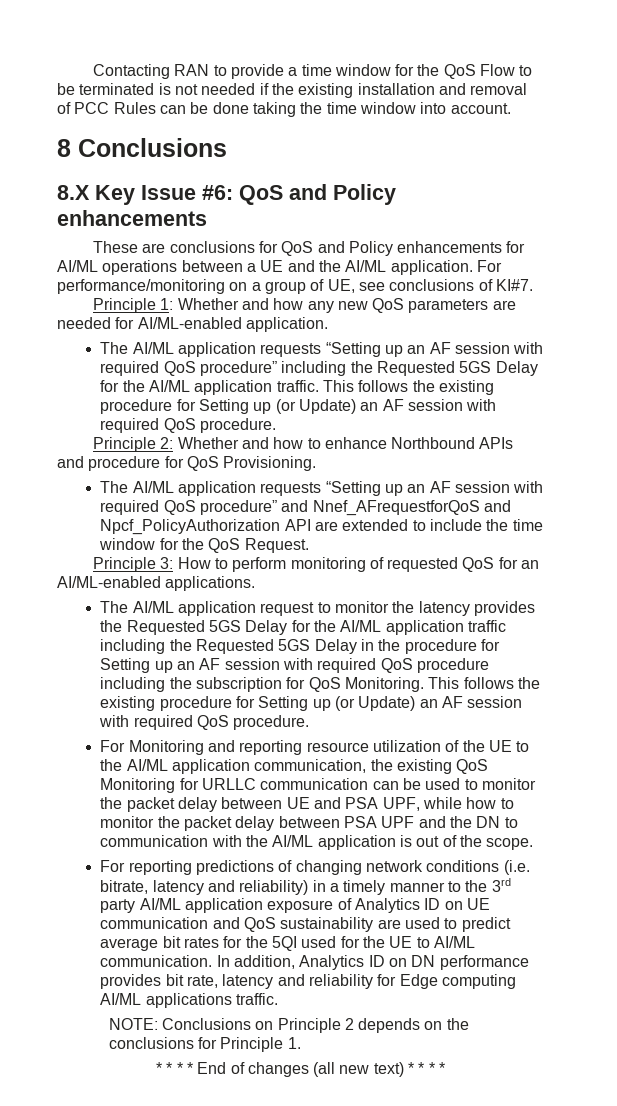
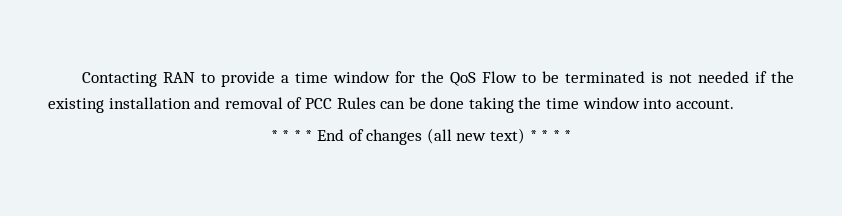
- 8 Conclusions
- 8.X Key Issue #6: QoS and Policy enhancements
- These are conclusions for QoS and Policy enhancements for AI/ML operations between a UE and the AI/ML application. For performance/monitoring on a group of UE, see conclusions of KI#7.
- Principle 1: Whether and how any new QoS parameters are needed for AI/ML-enabled application.
- The AI/ML application requests “Setting up an AF session with required QoS procedure” including the Requested 5GS Delay for the AI/ML application traffic. This follows the existing procedure for Setting up (or Update) an AF session with required QoS procedure.
- Principle 2: Whether and how to enhance Northbound APIs and procedure for QoS Provisioning.
- The AI/ML application requests “Setting up an AF session with required QoS procedure” and Nnef_AFrequestforQoS and Npcf_PolicyAuthorization API are extended to include the time window for the QoS Request.
- Principle 3: How to perform monitoring of requested QoS for an AI/ML-enabled applications.
- The AI/ML application request to monitor the latency provides the Requested 5GS Delay for the AI/ML application traffic including the Requested 5GS Delay in the procedure for Setting up an AF session with required QoS procedure including the subscription for QoS Monitoring. This follows the existing procedure for Setting up (or Update) an AF session with required QoS procedure.
- For Monitoring and reporting resource utilization of the UE to the AI/ML application communication, the existing QoS Monitoring for URLLC communication can be used to monitor the packet delay between UE and PSA UPF, while how to monitor the packet delay between PSA UPF and the DN to communication with the AI/ML application is out of the scope.
- For reporting predictions of changing network conditions (i.e. bitrate, latency and reliability) in a timely manner to the 3rd party AI/ML application exposure of Analytics ID on UE communication and QoS sustainability are used to predict average bit rates for the 5QI used for the UE to AI/ML communication. In addition, Analytics ID on DN performance provides bit rate, latency and reliability for Edge computing AI/ML applications traffic.
- NOTE: Conclusions on Principle 2 depends on the conclusions for Principle 1.

